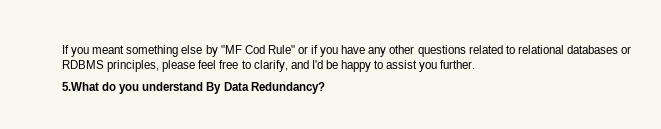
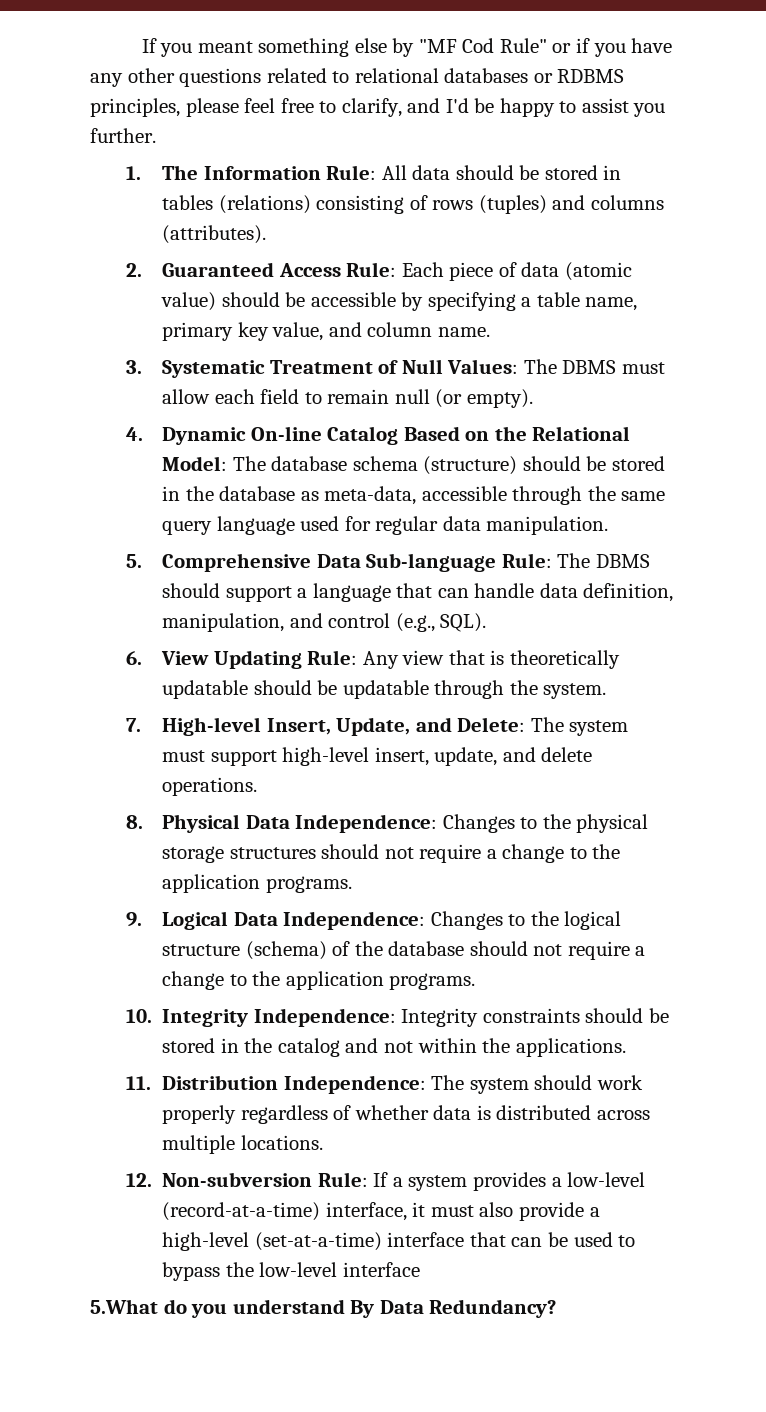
+ 1. The Information Rule: All data should be stored in tables (relations) consisting of rows (tuples) and columns (attributes).
+ 2. Guaranteed Access Rule: Each piece of data (atomic value) should be accessible by specifying a table name, primary key value, and column name.
+ 3. Systematic Treatment of Null Values: The DBMS must allow each field to remain null (or empty).
+ 4. Dynamic On-line Catalog Based on the Relational Model: The database schema (structure) should be stored in the database as meta-data, accessible through the same query language used for regular data manipulation.
+ 5. Comprehensive Data Sub-language Rule: The DBMS should support a language that can handle data definition, manipulation, and control (e.g., SQL).
+ 6. View Updating Rule: Any view that is theoretically updatable should be updatable through the system.
+ 7. High-level Insert, Update, and Delete: The system must support high-level insert, update, and delete operations.
+ 8. Physical Data Independence: Changes to the physical storage structures should not require a change to the application programs.
+ 9. Logical Data Independence: Changes to the logical structure (schema) of the database should not require a change to the application programs.
+ 10. Integrity Independence: Integrity constraints should be stored in the catalog and not within the applications.
+ 11. Distribution Independence: The system should work properly regardless of whether data is distributed across multiple locations.
+ 12. Non-subversion Rule: If a system provides a low-level (record-at-a-time) interface, it must also provide a high-level (set-at-a-time) interface that can be used to bypass the low-level interface

